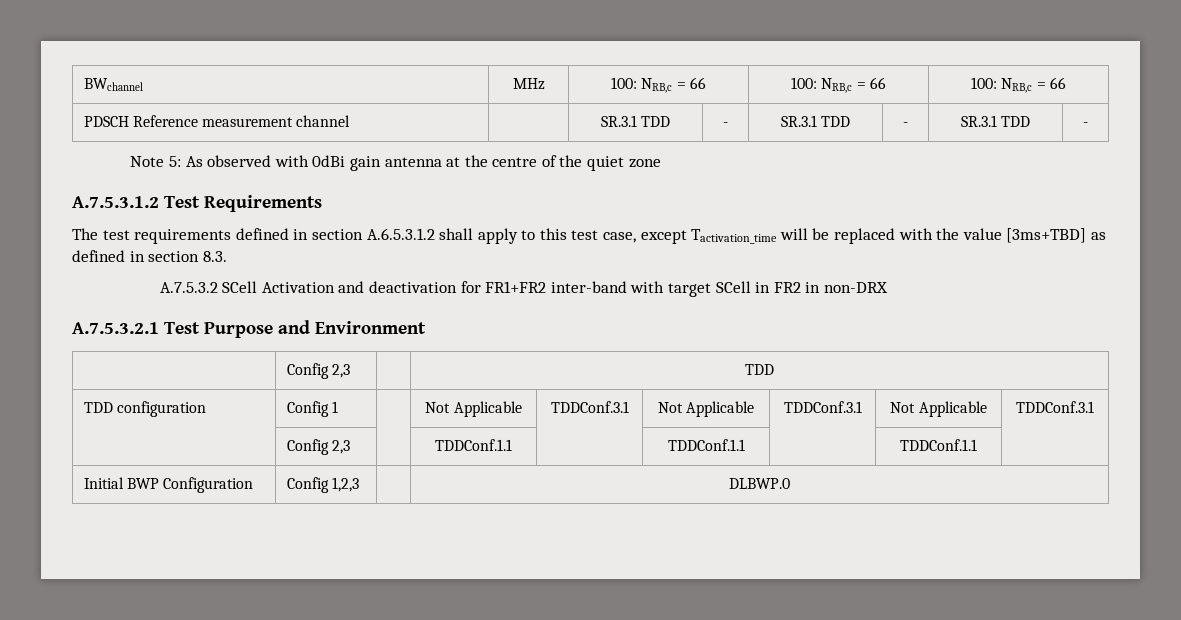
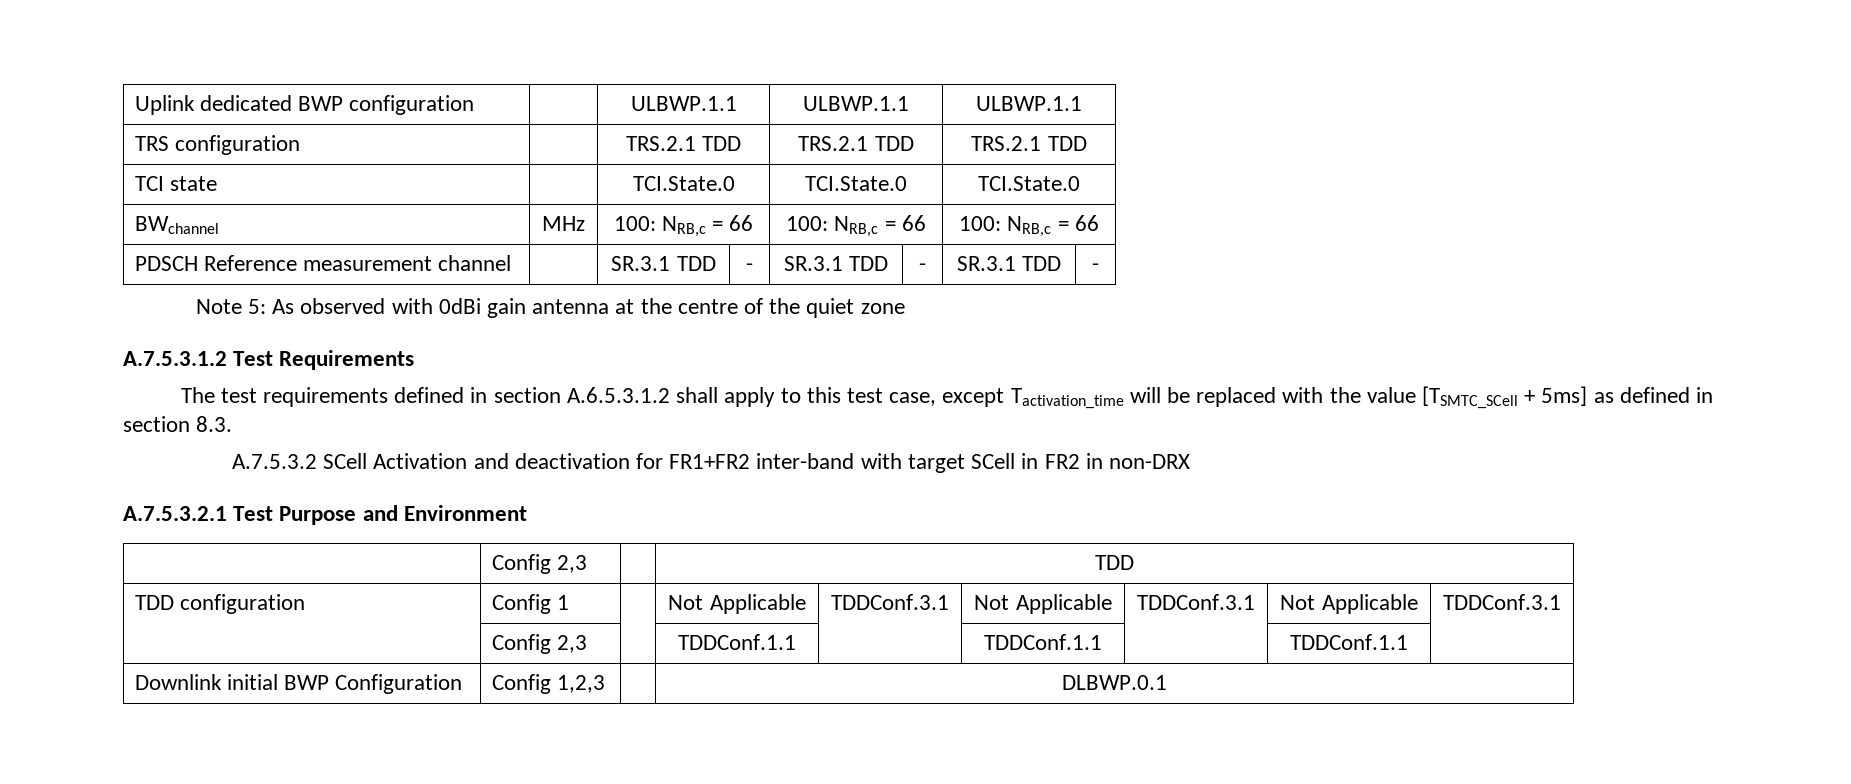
+ Uplink dedicated BWP configuration | | ULBWP.1.1 | ULBWP.1.1 | ULBWP.1.1
+ TRS configuration | | TRS.2.1 TDD | TRS.2.1 TDD | TRS.2.1 TDD
+ TCI state | | TCI.State.0 | TCI.State.0 | TCI.State.0
- The test requirements defined in section A.6.5.3.1.2 shall apply to this test case, except Tactivation_time will be replaced with the value [3ms+TBD] as defined in section 8.3.
+ The test requirements defined in section A.6.5.3.1.2 shall apply to this test case, except Tactivation_time will be replaced with the value [TSMTC_SCell + 5ms] as defined in section 8.3.
- Initial BWP Configuration | Config 1,2,3 | | DLBWP.0
+ Downlink initial BWP Configuration | Config 1,2,3 | | DLBWP.0.1

